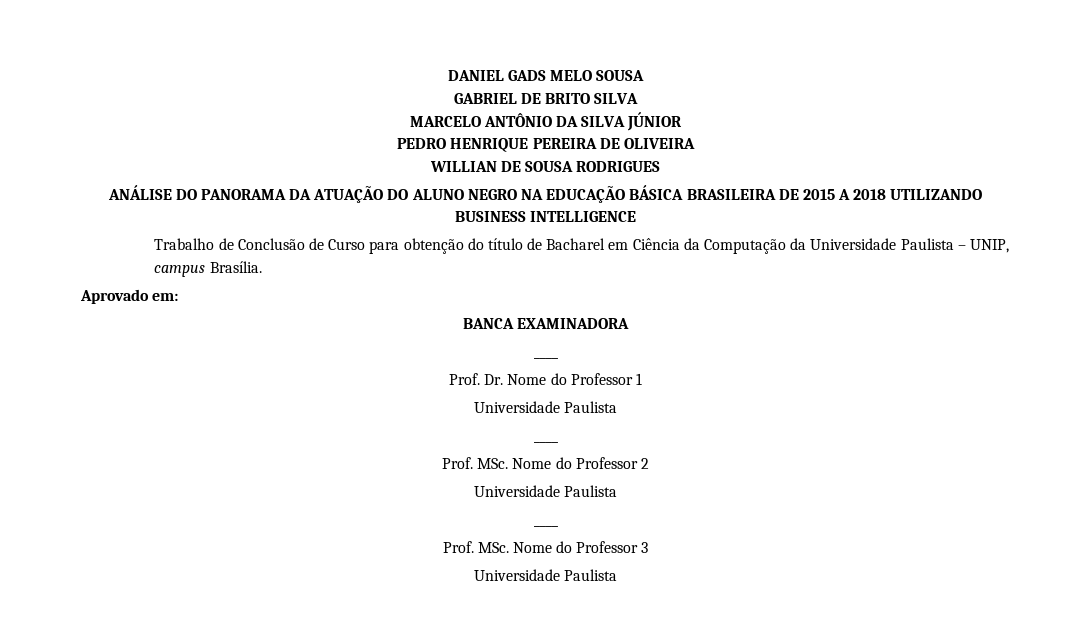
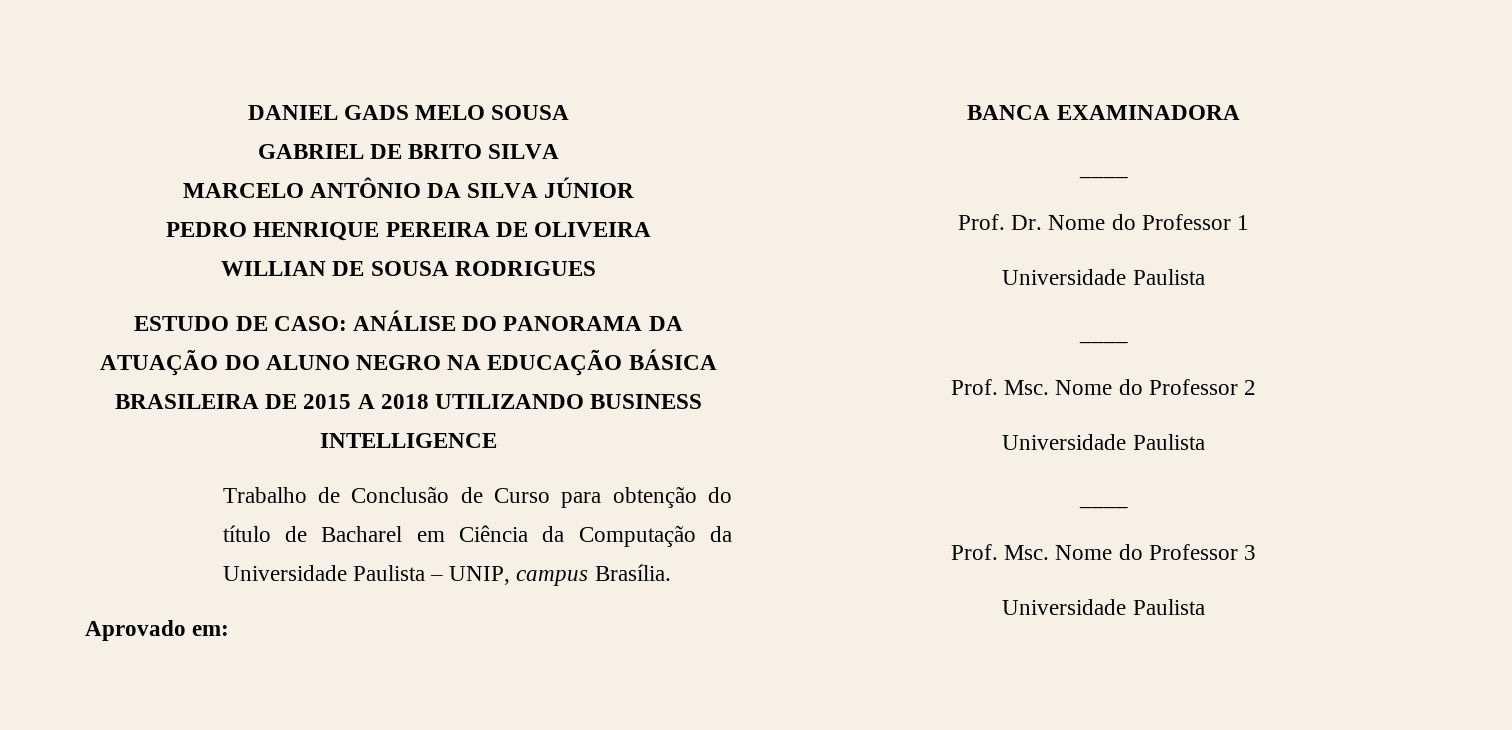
- ANÁLISE DO PANORAMA DA ATUAÇÃO DO ALUNO NEGRO NA EDUCAÇÃO BÁSICA BRASILEIRA DE 2015 A 2018 UTILIZANDO BUSINESS INTELLIGENCE
+ ESTUDO DE CASO: ANÁLISE DO PANORAMA DA ATUAÇÃO DO ALUNO NEGRO NA EDUCAÇÃO BÁSICA BRASILEIRA DE 2015 A 2018 UTILIZANDO BUSINESS INTELLIGENCE
- Prof. MSc. Nome do Professor 2
+ Prof. Msc. Nome do Professor 2
- Prof. MSc. Nome do Professor 3
+ Prof. Msc. Nome do Professor 3

